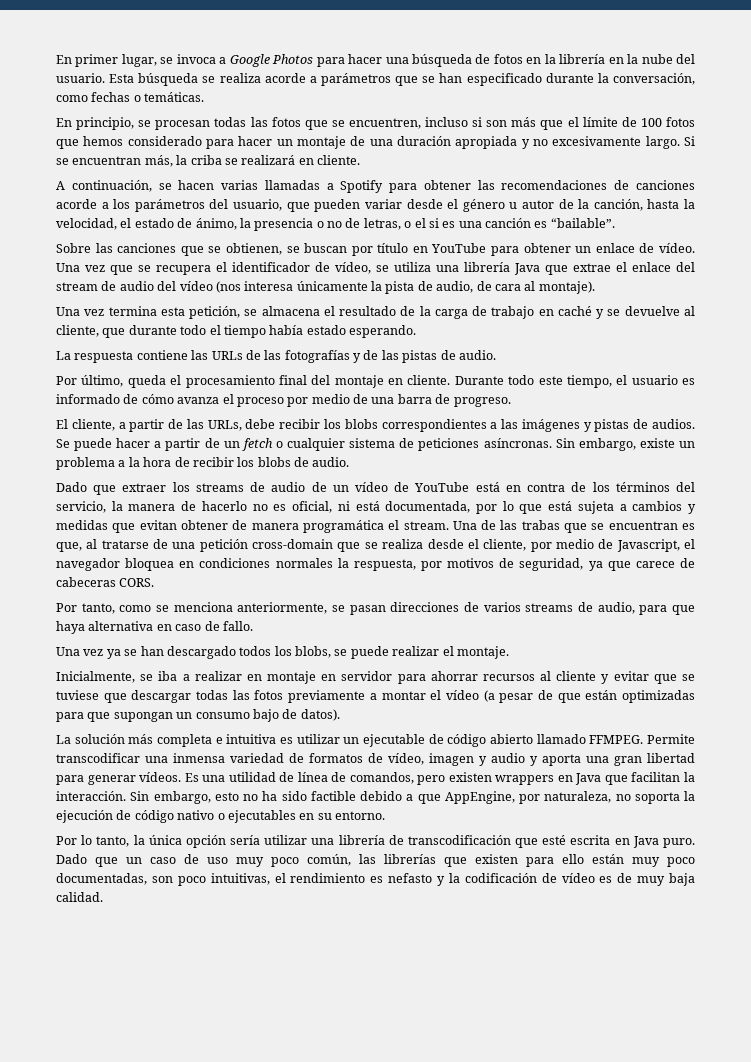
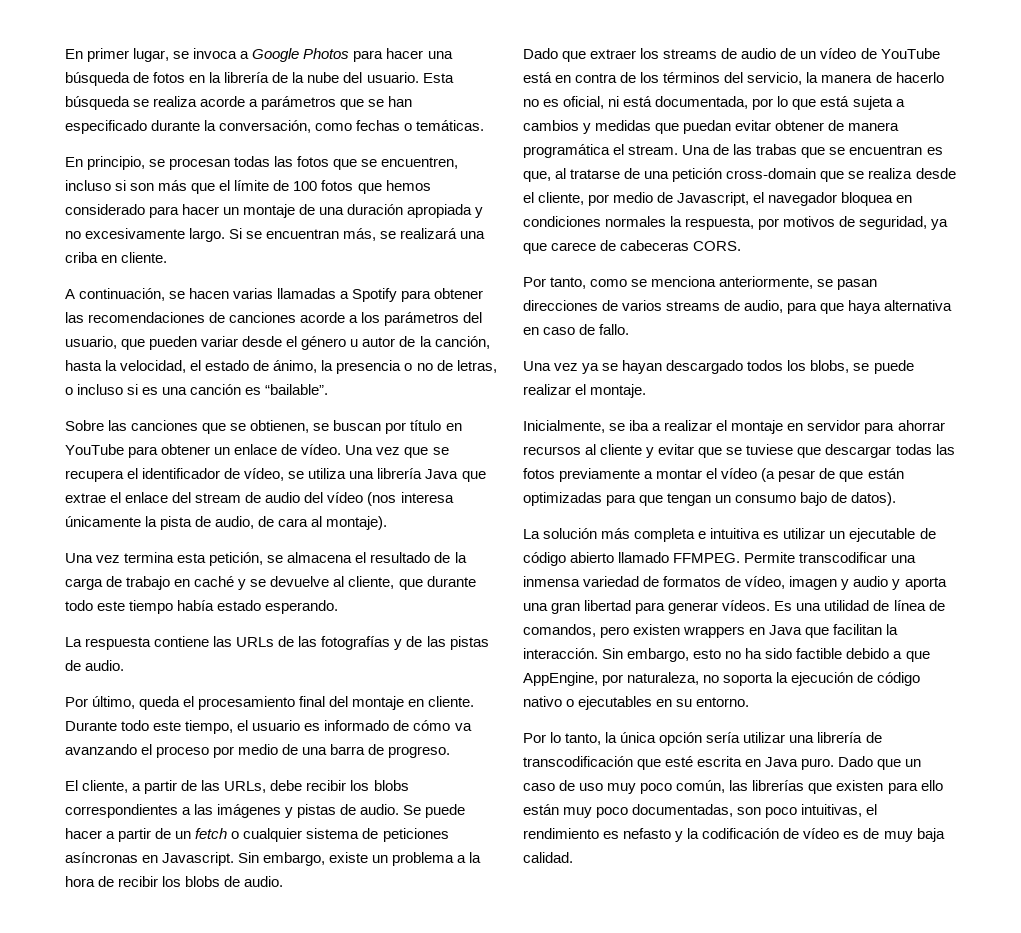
- En primer lugar, se invoca a Google Photos para hacer una búsqueda de fotos en la librería en la nube del usuario.
+ En primer lugar, se invoca a Google Photos para hacer una búsqueda de fotos en la librería de la nube del usuario.
- Si se encuentran más, la criba se realizará en cliente.
+ Si se encuentran más, se realizará una criba en cliente.
- A continuación, se hacen varias llamadas a Spotify para obtener las recomendaciones de canciones acorde a los parámetros del usuario, que pueden variar desde el género u autor de la canción, hasta la velocidad, el estado de ánimo, la presencia o no de letras, o el si es una canción es “bailable”.
+ A continuación, se hacen varias llamadas a Spotify para obtener las recomendaciones de canciones acorde a los parámetros del usuario, que pueden variar desde el género u autor de la canción, hasta la velocidad, el estado de ánimo, la presencia o no de letras, o incluso si es una canción es “bailable”.
- Una vez termina esta petición, se almacena el resultado de la carga de trabajo en caché y se devuelve al cliente, que durante todo el tiempo había estado esperando.
+ Una vez termina esta petición, se almacena el resultado de la carga de trabajo en caché y se devuelve al cliente, que durante todo este tiempo había estado esperando.
- Durante todo este tiempo, el usuario es informado de cómo avanza el proceso por medio de una barra de progreso.
+ Durante todo este tiempo, el usuario es informado de cómo va avanzando el proceso por medio de una barra de progreso.
- El cliente, a partir de las URLs, debe recibir los blobs correspondientes a las imágenes y pistas de audios.
+ El cliente, a partir de las URLs, debe recibir los blobs correspondientes a las imágenes y pistas de audio.
- Se puede hacer a partir de un fetch o cualquier sistema de peticiones asíncronas.
+ Se puede hacer a partir de un fetch o cualquier sistema de peticiones asíncronas en Javascript.
- Dado que extraer los streams de audio de un vídeo de YouTube está en contra de los términos del servicio, la manera de hacerlo no es oficial, ni está documentada, por lo que está sujeta a cambios y medidas que evitan obtener de manera programática el stream.
+ Dado que extraer los streams de audio de un vídeo de YouTube está en contra de los términos del servicio, la manera de hacerlo no es oficial, ni está documentada, por lo que está sujeta a cambios y medidas que puedan evitar obtener de manera programática el stream.
- Una vez ya se han descargado todos los blobs, se puede realizar el montaje.
+ Una vez ya se hayan descargado todos los blobs, se puede realizar el montaje.
- Inicialmente, se iba a realizar en montaje en servidor para ahorrar recursos al cliente y evitar que se tuviese que descargar todas las fotos previamente a montar el vídeo (a pesar de que están optimizadas para que supongan un consumo bajo de datos).
+ Inicialmente, se iba a realizar el montaje en servidor para ahorrar recursos al cliente y evitar que se tuviese que descargar todas las fotos previamente a montar el vídeo (a pesar de que están optimizadas para que tengan un consumo bajo de datos).

